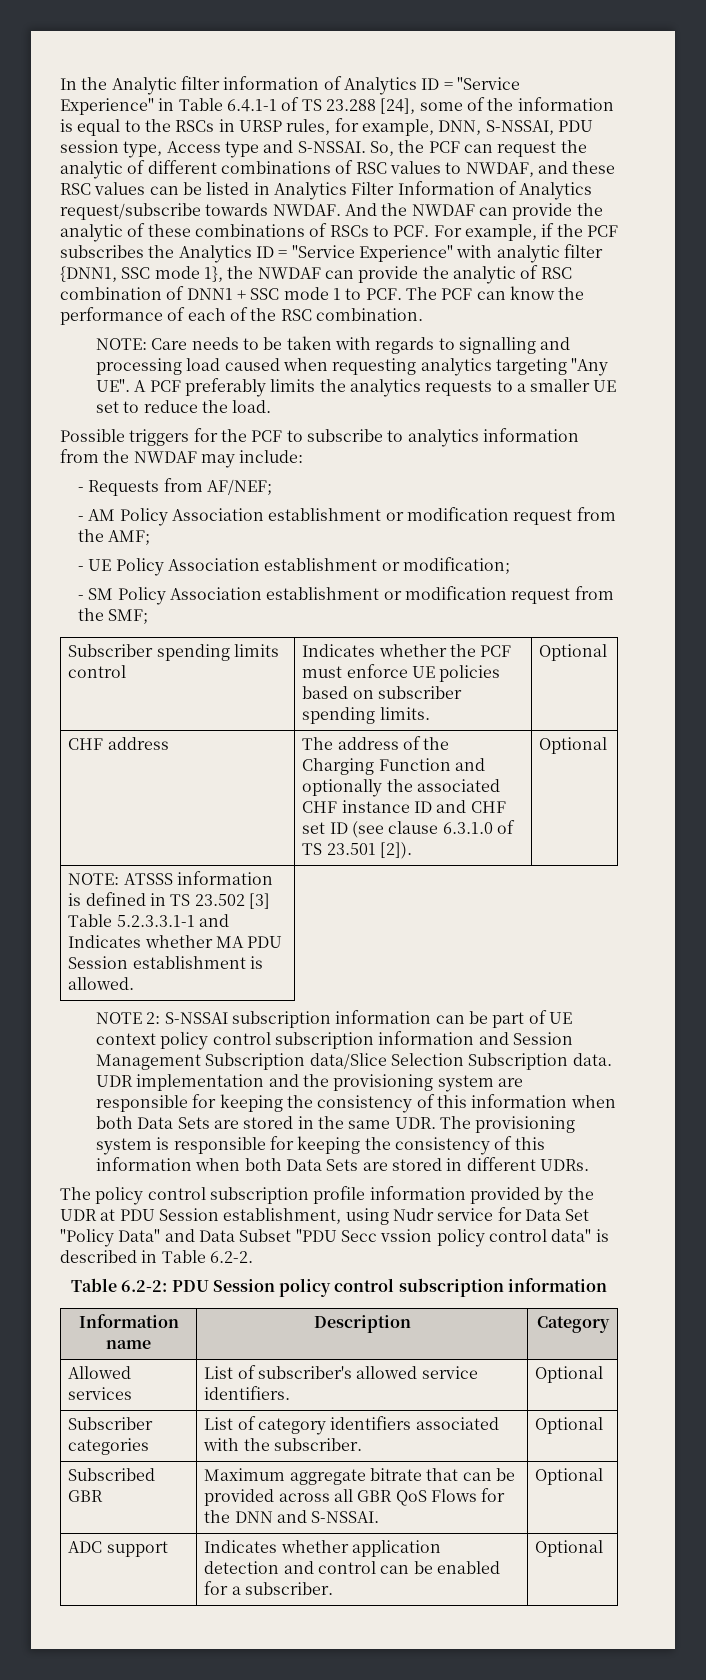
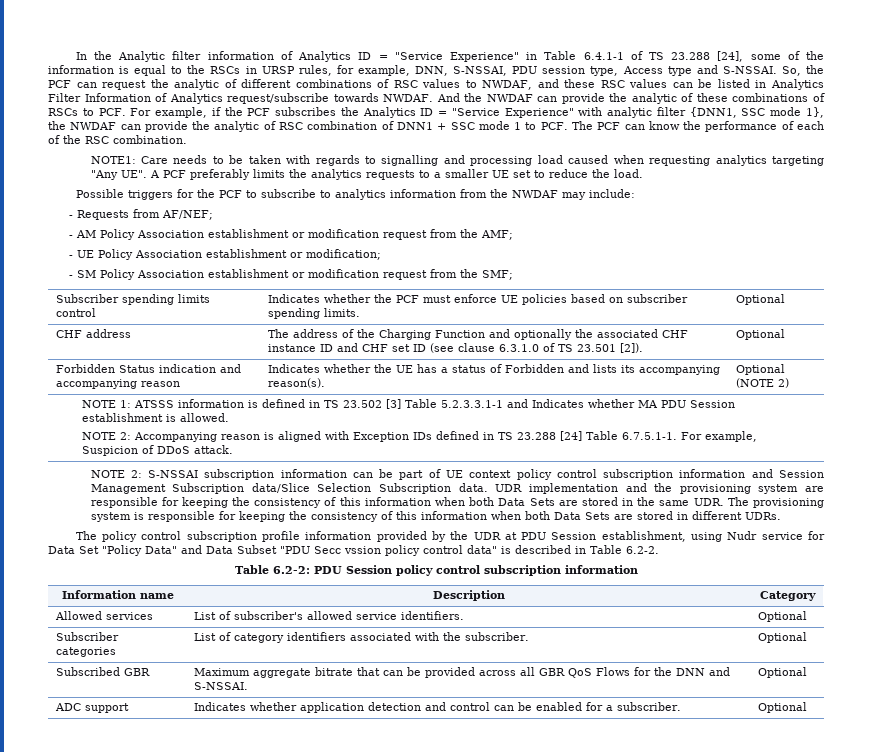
- NOTE: Care needs to be taken with regards to signalling and processing load caused when requesting analytics targeting "Any UE". A PCF preferably limits the analytics requests to a smaller UE set to reduce the load.
+ NOTE1: Care needs to be taken with regards to signalling and processing load caused when requesting analytics targeting "Any UE". A PCF preferably limits the analytics requests to a smaller UE set to reduce the load.
- NOTE: ATSSS information is defined in TS 23.502 [3] Table 5.2.3.3.1-1 and Indicates whether MA PDU Session establishment is allowed.
+ Forbidden Status indication and accompanying reason | Indicates whether the UE has a status of Forbidden and lists its accompanying reason(s). | Optional (NOTE 2)
+ NOTE 1: ATSSS information is defined in TS 23.502 [3] Table 5.2.3.3.1-1 and Indicates whether MA PDU Session establishment is allowed.
+ NOTE 2: Accompanying reason is aligned with Exception IDs defined in TS 23.288 [24] Table 6.7.5.1-1. For example, Suspicion of DDoS attack.

